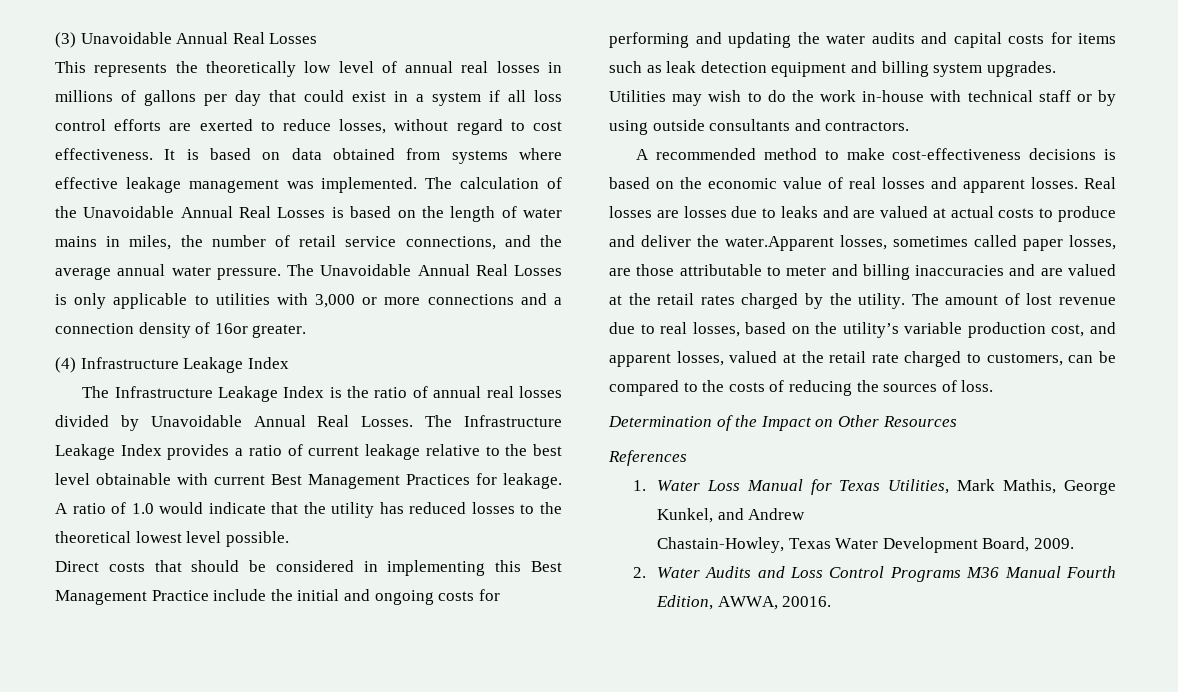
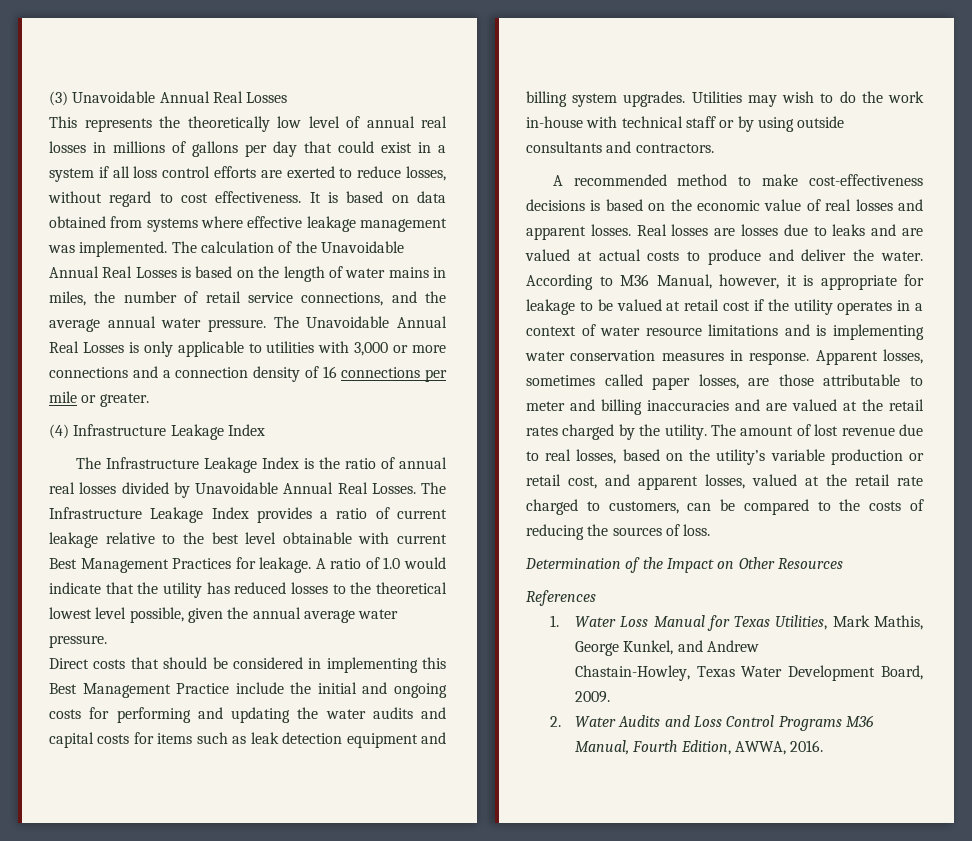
- The Unavoidable Annual Real Losses is only applicable to utilities with 3,000 or more connections and a connection density of 16or greater.
+ The Unavoidable Annual Real Losses is only applicable to utilities with 3,000 or more connections and a connection density of 16 connections per mile or greater.
- A ratio of 1.0 would indicate that the utility has reduced losses to the theoretical lowest level possible.
+ A ratio of 1.0 would indicate that the utility has reduced losses to the theoretical lowest level possible, given the annual average water pressure.
- Real losses are losses due to leaks and are valued at actual costs to produce and deliver the water.Apparent losses, sometimes called paper losses, are those attributable to meter and billing inaccuracies and are valued at the retail rates charged by the utility.
+ Real losses are losses due to leaks and are valued at actual costs to produce and deliver the water. According to M36 Manual, however, it is appropriate for leakage to be valued at retail cost if the utility operates in a context of water resource limitations and is implementing water conservation measures in response. Apparent losses, sometimes called paper losses, are those attributable to meter and billing inaccuracies and are valued at the retail rates charged by the utility.
- The amount of lost revenue due to real losses, based on the utility’s variable production cost, and apparent losses, valued at the retail rate charged to customers, can be compared to the costs of reducing the sources of loss.
+ The amount of lost revenue due to real losses, based on the utility’s variable production or retail cost, and apparent losses, valued at the retail rate charged to customers, can be compared to the costs of reducing the sources of loss.
- 2. Water Audits and Loss Control Programs M36 Manual Fourth Edition, AWWA, 20016.
+ 2. Water Audits and Loss Control Programs M36 Manual, Fourth Edition, AWWA, 2016.

